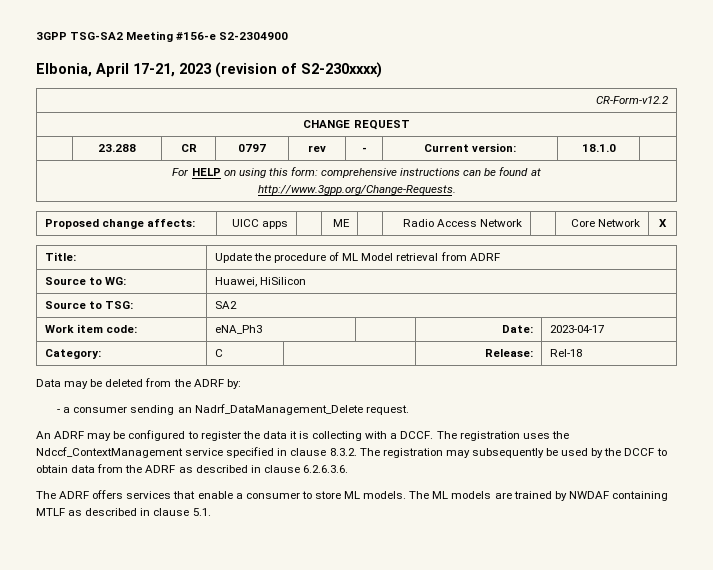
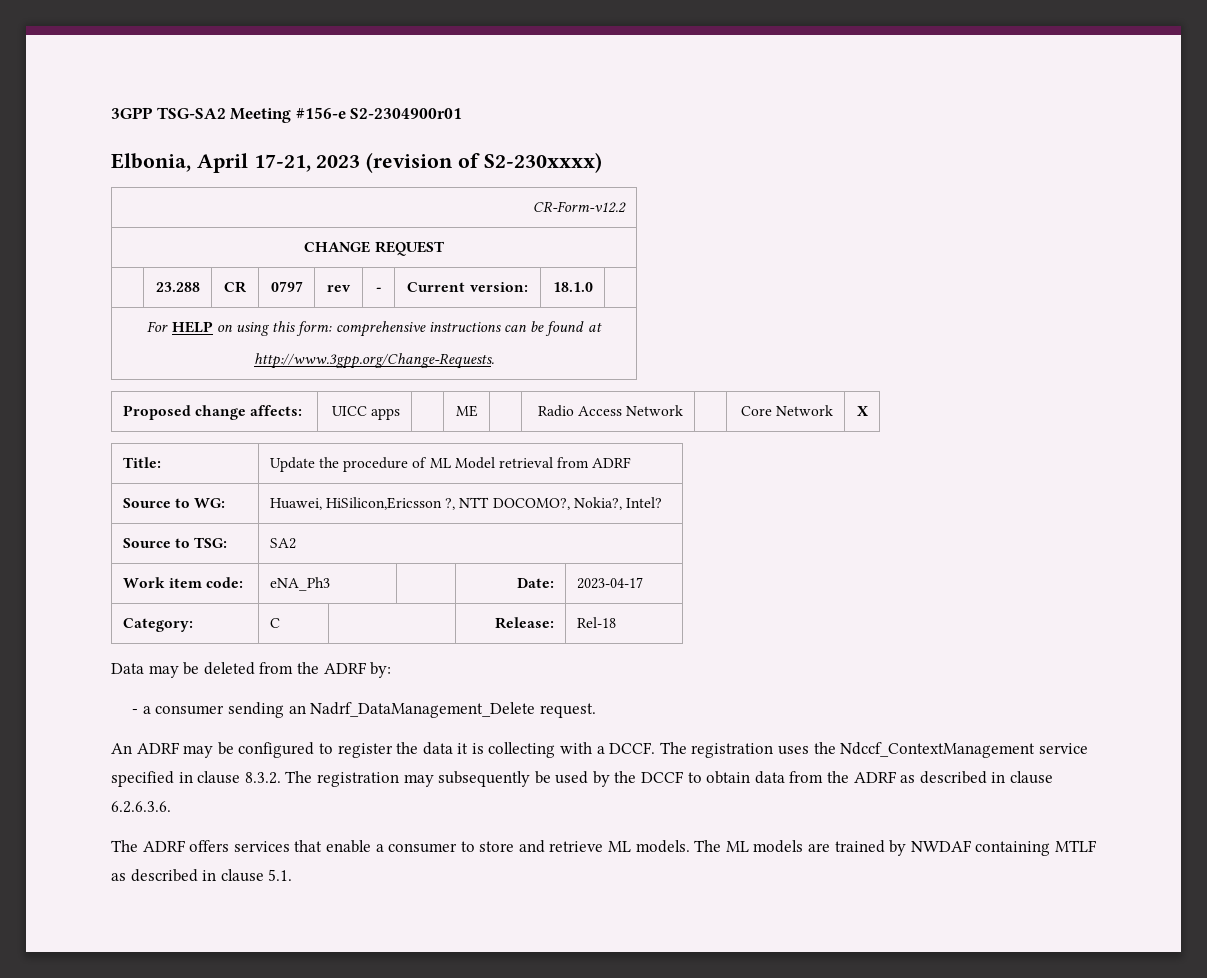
- 3GPP TSG-SA2 Meeting #156-e S2-2304900
+ 3GPP TSG-SA2 Meeting #156-e S2-2304900r01
- Source to WG: | Huawei, HiSilicon
+ Source to WG: | Huawei, HiSilicon,Ericsson ?, NTT DOCOMO?, Nokia?, Intel?
- The ADRF offers services that enable a consumer to store ML models.
+ The ADRF offers services that enable a consumer to store and retrieve ML models.

